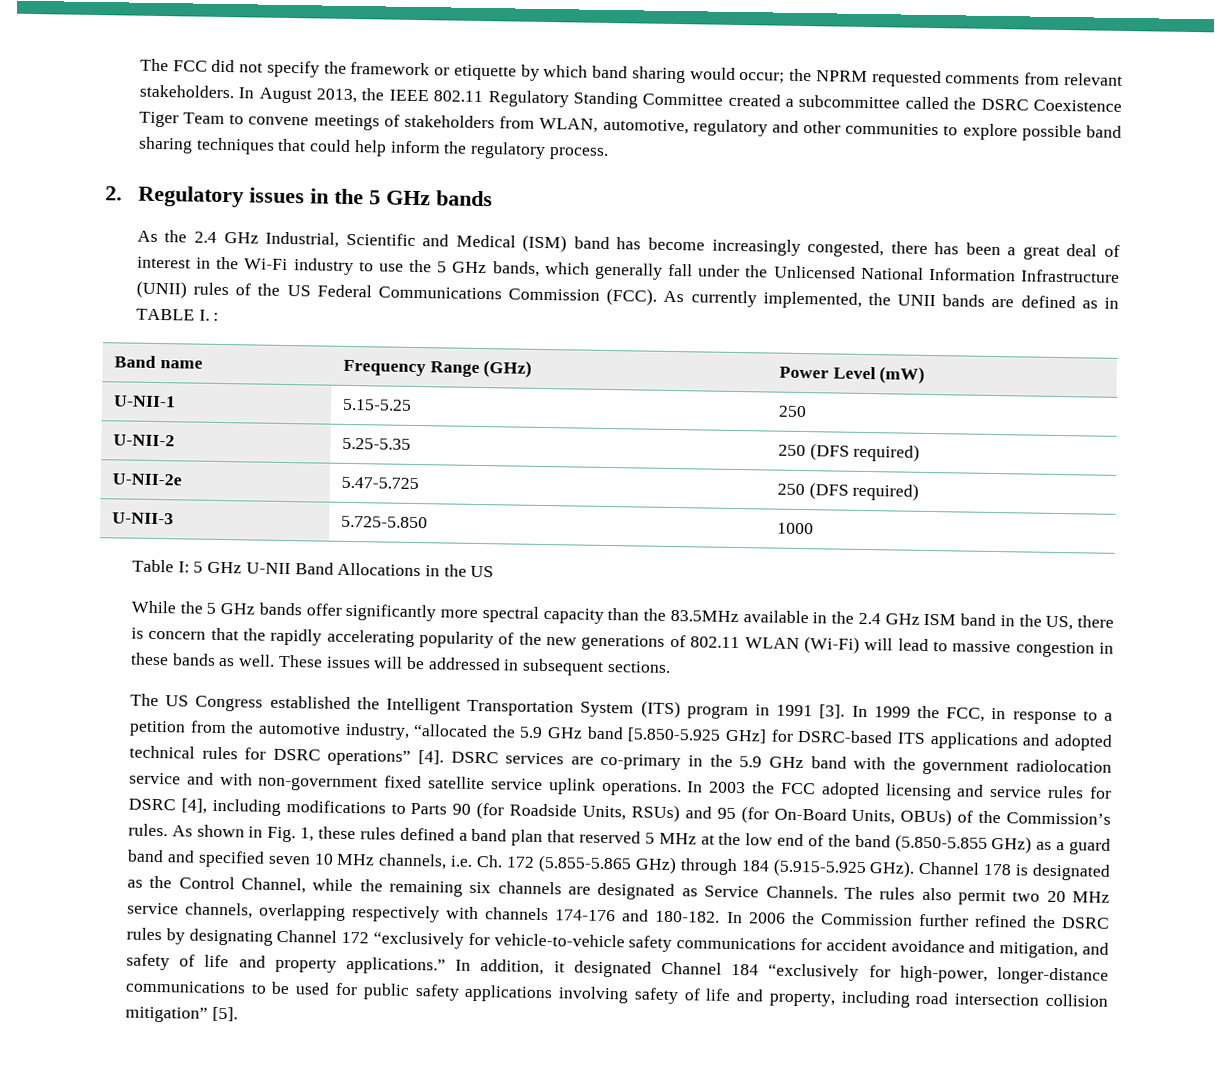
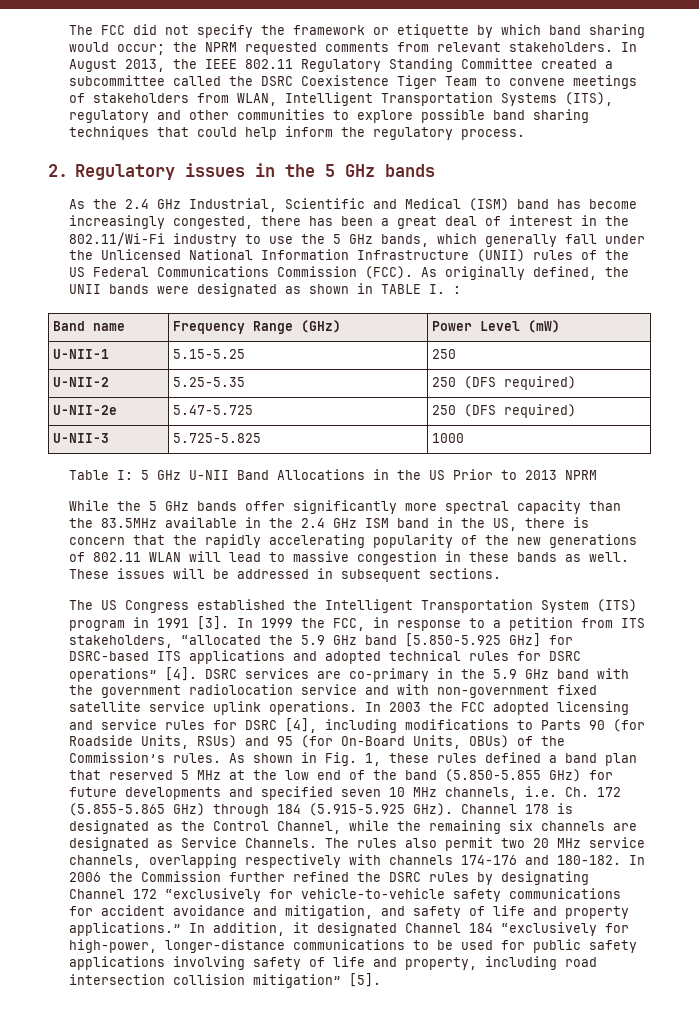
- In August 2013, the IEEE 802.11 Regulatory Standing Committee created a subcommittee called the DSRC Coexistence Tiger Team to convene meetings of stakeholders from WLAN, automotive, regulatory and other communities to explore possible band sharing techniques that could help inform the regulatory process.
+ In August 2013, the IEEE 802.11 Regulatory Standing Committee created a subcommittee called the DSRC Coexistence Tiger Team to convene meetings of stakeholders from WLAN, Intelligent Transportation Systems (ITS), regulatory and other communities to explore possible band sharing techniques that could help inform the regulatory process.
- As the 2.4 GHz Industrial, Scientific and Medical (ISM) band has become increasingly congested, there has been a great deal of interest in the Wi-Fi industry to use the 5 GHz bands, which generally fall under the Unlicensed National Information Infrastructure (UNII) rules of the US Federal Communications Commission (FCC).
+ As the 2.4 GHz Industrial, Scientific and Medical (ISM) band has become increasingly congested, there has been a great deal of interest in the 802.11/Wi-Fi industry to use the 5 GHz bands, which generally fall under the Unlicensed National Information Infrastructure (UNII) rules of the US Federal Communications Commission (FCC).
- As currently implemented, the UNII bands are defined as in TABLE I. :
+ As originally defined, the UNII bands were designated as shown in TABLE I. :
- U-NII-3 | 5.725-5.850 | 1000
+ U-NII-3 | 5.725-5.825 | 1000
- Table I: 5 GHz U-NII Band Allocations in the US
+ Table I: 5 GHz U-NII Band Allocations in the US Prior to 2013 NPRM
- While the 5 GHz bands offer significantly more spectral capacity than the 83.5MHz available in the 2.4 GHz ISM band in the US, there is concern that the rapidly accelerating popularity of the new generations of 802.11 WLAN (Wi-Fi) will lead to massive congestion in these bands as well.
+ While the 5 GHz bands offer significantly more spectral capacity than the 83.5MHz available in the 2.4 GHz ISM band in the US, there is concern that the rapidly accelerating popularity of the new generations of 802.11 WLAN will lead to massive congestion in these bands as well.
- In 1999 the FCC, in response to a petition from the automotive industry, “allocated the 5.9 GHz band [5.850-5.925 GHz] for DSRC-based ITS applications and adopted technical rules for DSRC operations” [4].
+ In 1999 the FCC, in response to a petition from ITS stakeholders, “allocated the 5.9 GHz band [5.850-5.925 GHz] for DSRC-based ITS applications and adopted technical rules for DSRC operations” [4].
- As shown in Fig. 1, these rules defined a band plan that reserved 5 MHz at the low end of the band (5.850-5.855 GHz) as a guard band and specified seven 10 MHz channels, i.e. Ch. 172 (5.855-5.865 GHz) through 184 (5.915-5.925 GHz).
+ As shown in Fig. 1, these rules defined a band plan that reserved 5 MHz at the low end of the band (5.850-5.855 GHz) for future developments and specified seven 10 MHz channels, i.e. Ch. 172 (5.855-5.865 GHz) through 184 (5.915-5.925 GHz).

